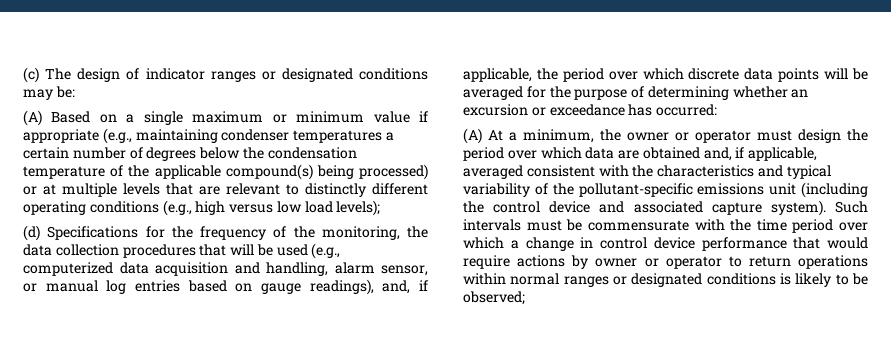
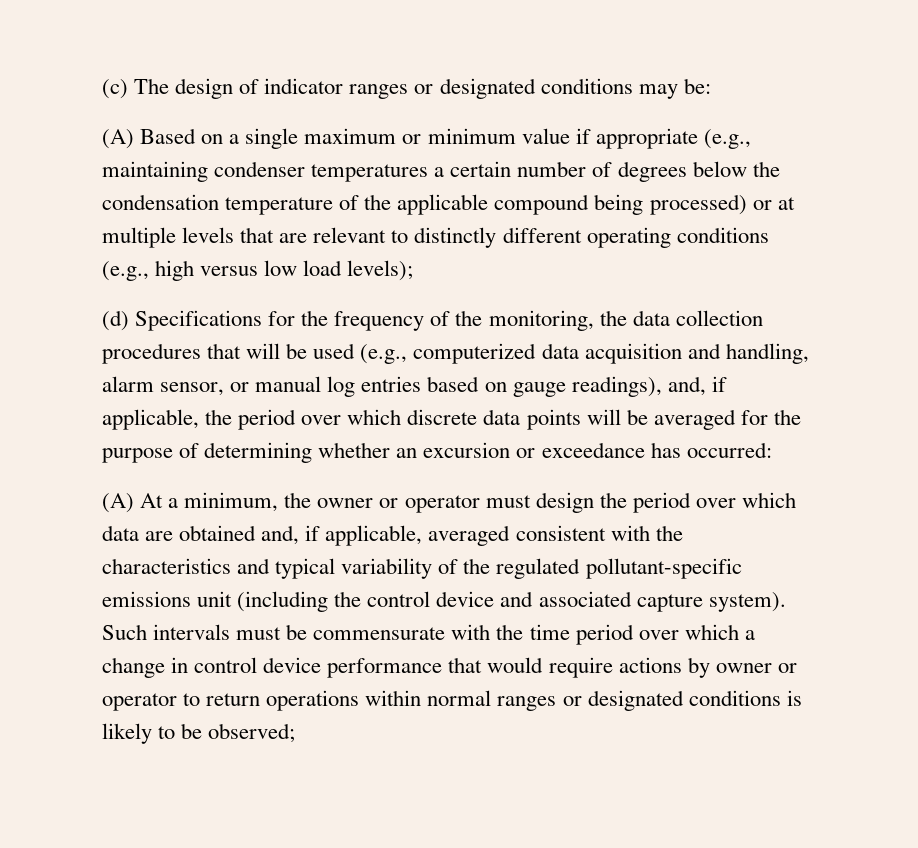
- (A) Based on a single maximum or minimum value if appropriate (e.g., maintaining condenser temperatures a certain number of degrees below the condensation temperature of the applicable compound(s) being processed) or at multiple levels that are relevant to distinctly different operating conditions (e.g., high versus low load levels);
+ (A) Based on a single maximum or minimum value if appropriate (e.g., maintaining condenser temperatures a certain number of degrees below the condensation temperature of the applicable compound being processed) or at multiple levels that are relevant to distinctly different operating conditions (e.g., high versus low load levels);
- (A) At a minimum, the owner or operator must design the period over which data are obtained and, if applicable, averaged consistent with the characteristics and typical variability of the pollutant-specific emissions unit (including the control device and associated capture system).
+ (A) At a minimum, the owner or operator must design the period over which data are obtained and, if applicable, averaged consistent with the characteristics and typical variability of the regulated pollutant-specific emissions unit (including the control device and associated capture system).

